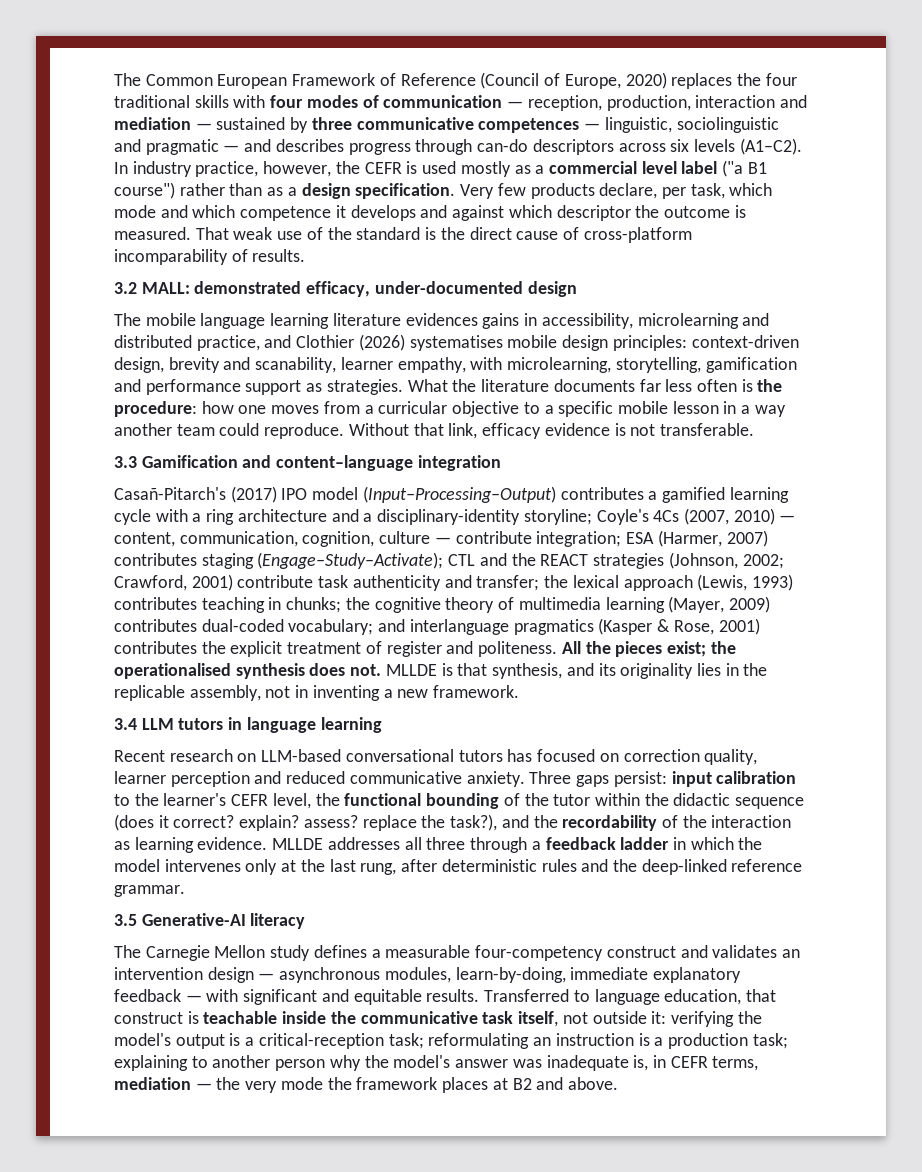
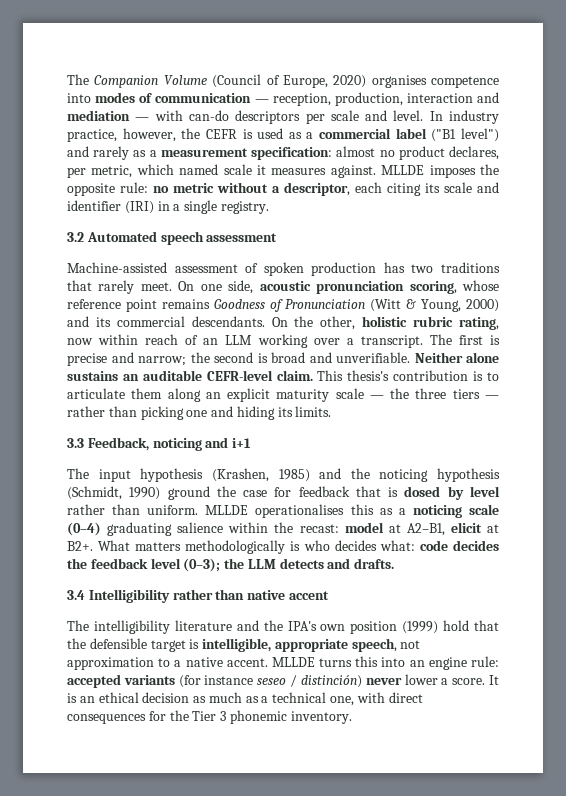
- The Common European Framework of Reference (Council of Europe, 2020) replaces the four traditional skills with four modes of communication — reception, production, interaction and mediation — sustained by three communicative competences — linguistic, sociolinguistic and pragmatic — and describes progress through can-do descriptors across six levels (A1–C2).
+ The Companion Volume (Council of Europe, 2020) organises competence into modes of communication — reception, production, interaction and mediation — with can-do descriptors per scale and level.
- In industry practice, however, the CEFR is used mostly as a commercial level label ("a B1 course") rather than as a design specification. Very few products declare, per task, which mode and which competence it develops and against which descriptor the outcome is measured. That weak use of the standard is the direct cause of cross-platform incomparability of results.
- 3.2 MALL: demonstrated efficacy, under-documented design
- The mobile language learning literature evidences gains in accessibility, microlearning and distributed practice, and Clothier (2026) systematises mobile design principles: context-driven design, brevity and scanability, learner empathy, with microlearning, storytelling, gamification and performance support as strategies. What the literature documents far less often is the procedure: how one moves from a curricular objective to a specific mobile lesson in a way another team could reproduce. Without that link, efficacy evidence is not transferable.
- 3.3 Gamification and content–language integration
- Casañ-Pitarch's (2017) IPO model (Input–Processing–Output) contributes a gamified learning cycle with a ring architecture and a disciplinary-identity storyline; Coyle's 4Cs (2007, 2010) — content, communication, cognition, culture — contribute integration; ESA (Harmer, 2007) contributes staging (Engage–Study–Activate); CTL and the REACT strategies (Johnson, 2002; Crawford, 2001) contribute task authenticity and transfer; the lexical approach (Lewis, 1993) contributes teaching in chunks; the cognitive theory of multimedia learning (Mayer, 2009) contributes dual-coded vocabulary; and interlanguage pragmatics (Kasper & Rose, 2001) contributes the explicit treatment of register and politeness. All the pieces exist; the operationalised synthesis does not. MLLDE is that synthesis, and its originality lies in the replicable assembly, not in inventing a new framework.
- 3.4 LLM tutors in language learning
- Recent research on LLM-based conversational tutors has focused on correction quality, learner perception and reduced communicative anxiety. Three gaps persist: input calibration to the learner's CEFR level, the functional bounding of the tutor within the didactic sequence (does it correct? explain? assess? replace the task?), and the recordability of the interaction as learning evidence. MLLDE addresses all three through a feedback ladder in which the model intervenes only at the last rung, after deterministic rules and the deep-linked reference grammar.
- 3.5 Generative-AI literacy
- The Carnegie Mellon study defines a measurable four-competency construct and validates an intervention design — asynchronous modules, learn-by-doing, immediate explanatory feedback — with significant and equitable results. Transferred to language education, that construct is teachable inside the communicative task itself, not outside it: verifying the model's output is a critical-reception task; reformulating an instruction is a production task; explaining to another person why the model's answer was inadequate is, in CEFR terms, mediation — the very mode the framework places at B2 and above.
+ In industry practice, however, the CEFR is used as a commercial label ("B1 level") and rarely as a measurement specification: almost no product declares, per metric, which named scale it measures against. MLLDE imposes the opposite rule: no metric without a descriptor, each citing its scale and identifier (IRI) in a single registry.
+ 3.2 Automated speech assessment
+ Machine-assisted assessment of spoken production has two traditions that rarely meet. On one side, acoustic pronunciation scoring, whose reference point remains Goodness of Pronunciation (Witt & Young, 2000) and its commercial descendants. On the other, holistic rubric rating, now within reach of an LLM working over a transcript. The first is precise and narrow; the second is broad and unverifiable. Neither alone sustains an auditable CEFR-level claim. This thesis's contribution is to articulate them along an explicit maturity scale — the three tiers — rather than picking one and hiding its limits.
+ 3.3 Feedback, noticing and i+1
+ The input hypothesis (Krashen, 1985) and the noticing hypothesis (Schmidt, 1990) ground the case for feedback that is dosed by level rather than uniform. MLLDE operationalises this as a noticing scale (0–4) graduating salience within the recast: model at A2–B1, elicit at B2+. What matters methodologically is who decides what: code decides the feedback level (0–3); the LLM detects and drafts.
+ 3.4 Intelligibility rather than native accent
+ The intelligibility literature and the IPA's own position (1999) hold that the defensible target is intelligible, appropriate speech, not approximation to a native accent. MLLDE turns this into an engine rule: accepted variants (for instance seseo / distinción) never lower a score. It is an ethical decision as much as a technical one, with direct consequences for the Tier 3 phonemic inventory.

